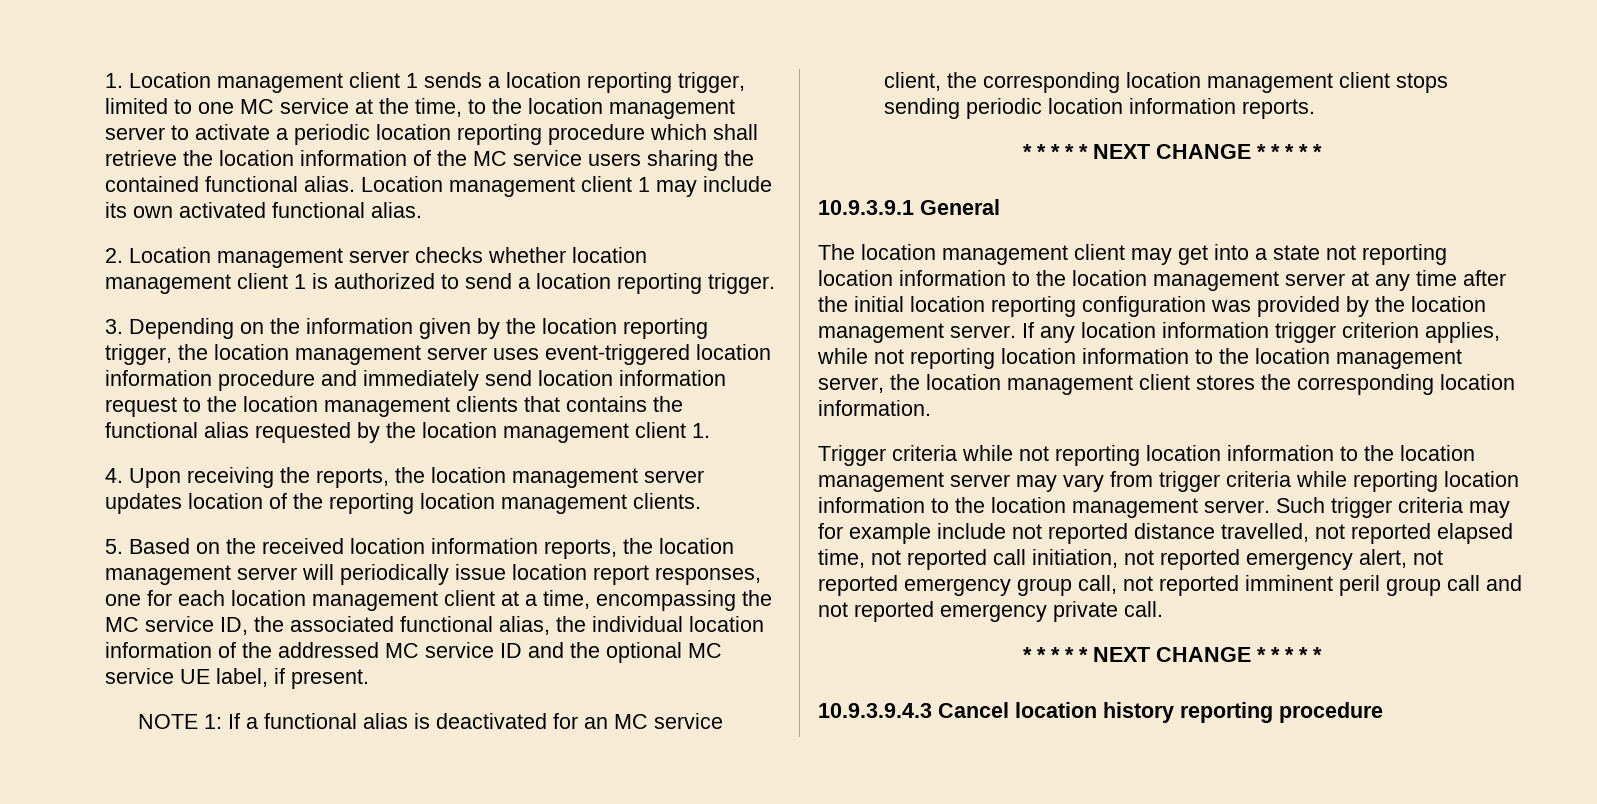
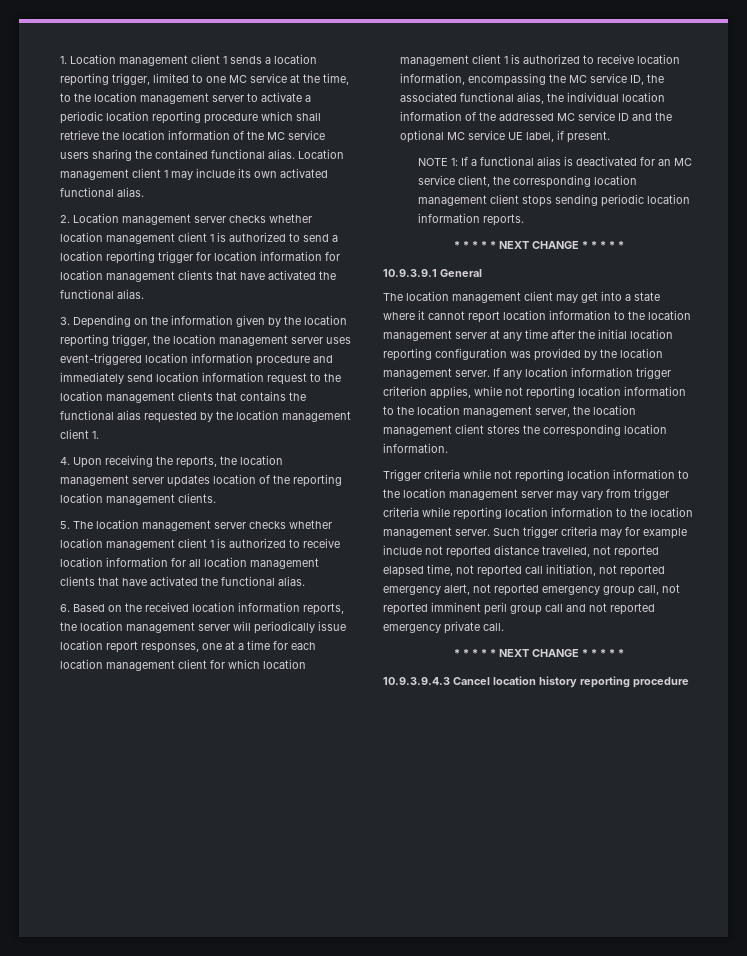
- 2. Location management server checks whether location management client 1 is authorized to send a location reporting trigger.
+ 2. Location management server checks whether location management client 1 is authorized to send a location reporting trigger for location information for location management clients that have activated the functional alias.
- 5. Based on the received location information reports, the location management server will periodically issue location report responses, one for each location management client at a time, encompassing the MC service ID, the associated functional alias, the individual location information of the addressed MC service ID and the optional MC service UE label, if present.
+ 5. The location management server checks whether location management client 1 is authorized to receive location information for all location management clients that have activated the functional alias.
+ 6. Based on the received location information reports, the location management server will periodically issue location report responses, one at a time for each location management client for which location management client 1 is authorized to receive location information, encompassing the MC service ID, the associated functional alias, the individual location information of the addressed MC service ID and the optional MC service UE label, if present.
- The location management client may get into a state not reporting location information to the location management server at any time after the initial location reporting configuration was provided by the location management server.
+ The location management client may get into a state where it cannot report location information to the location management server at any time after the initial location reporting configuration was provided by the location management server.

